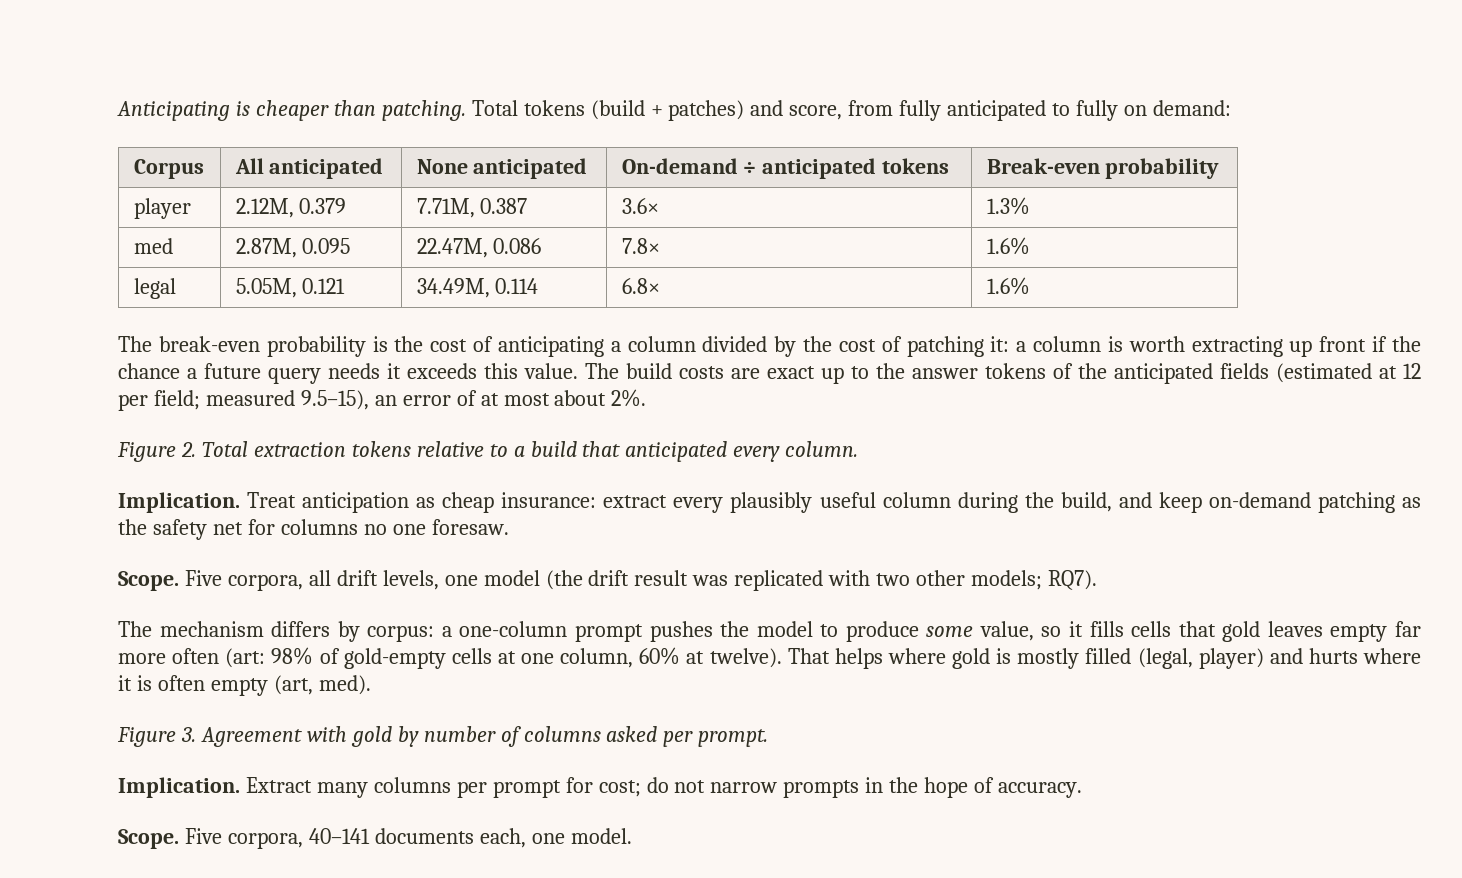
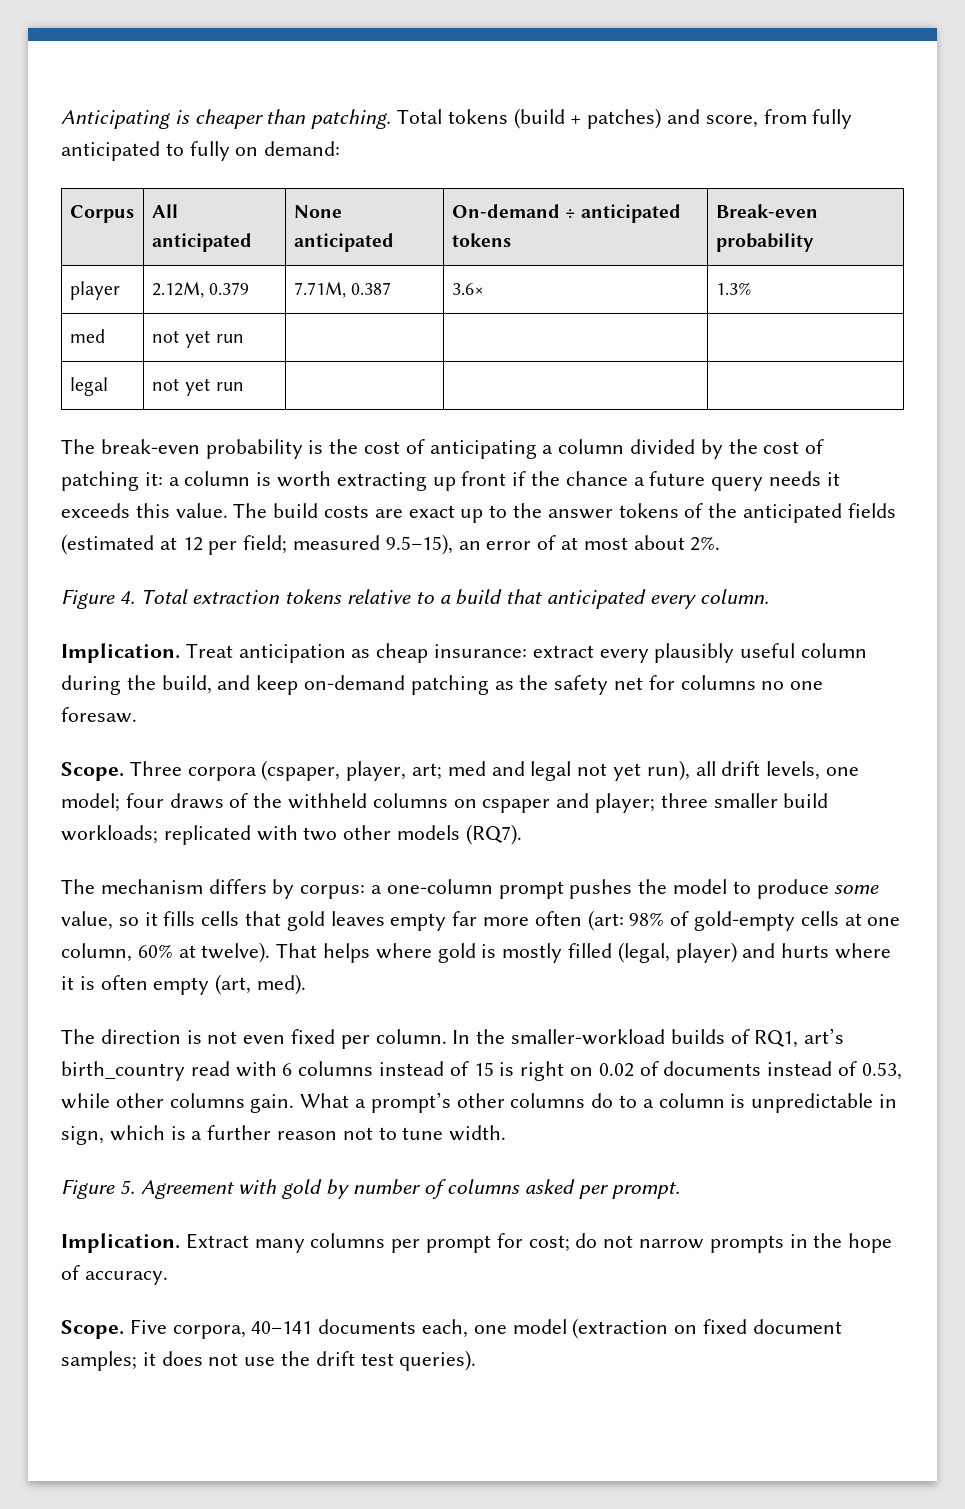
- med | 2.87M, 0.095 | 22.47M, 0.086 | 7.8× | 1.6%
- legal | 5.05M, 0.121 | 34.49M, 0.114 | 6.8× | 1.6%
+ med | not yet run | | |
+ legal | not yet run | | |
- Figure 2. Total extraction tokens relative to a build that anticipated every column.
+ Figure 4. Total extraction tokens relative to a build that anticipated every column.
- Five corpora, all drift levels, one model (the drift result was replicated with two other models; RQ7).
+ Three corpora (cspaper, player, art; med and legal not yet run), all drift levels, one model; four draws of the withheld columns on cspaper and player; three smaller build workloads; replicated with two other models (RQ7).
- Figure 3. Agreement with gold by number of columns asked per prompt.
+ The direction is not even fixed per column. In the smaller-workload builds of RQ1, art’s birth_country read with 6 columns instead of 15 is right on 0.02 of documents instead of 0.53, while other columns gain. What a prompt’s other columns do to a column is unpredictable in sign, which is a further reason not to tune width.
+ Figure 5. Agreement with gold by number of columns asked per prompt.
- Five corpora, 40–141 documents each, one model.
+ Five corpora, 40–141 documents each, one model (extraction on fixed document samples; it does not use the drift test queries).

